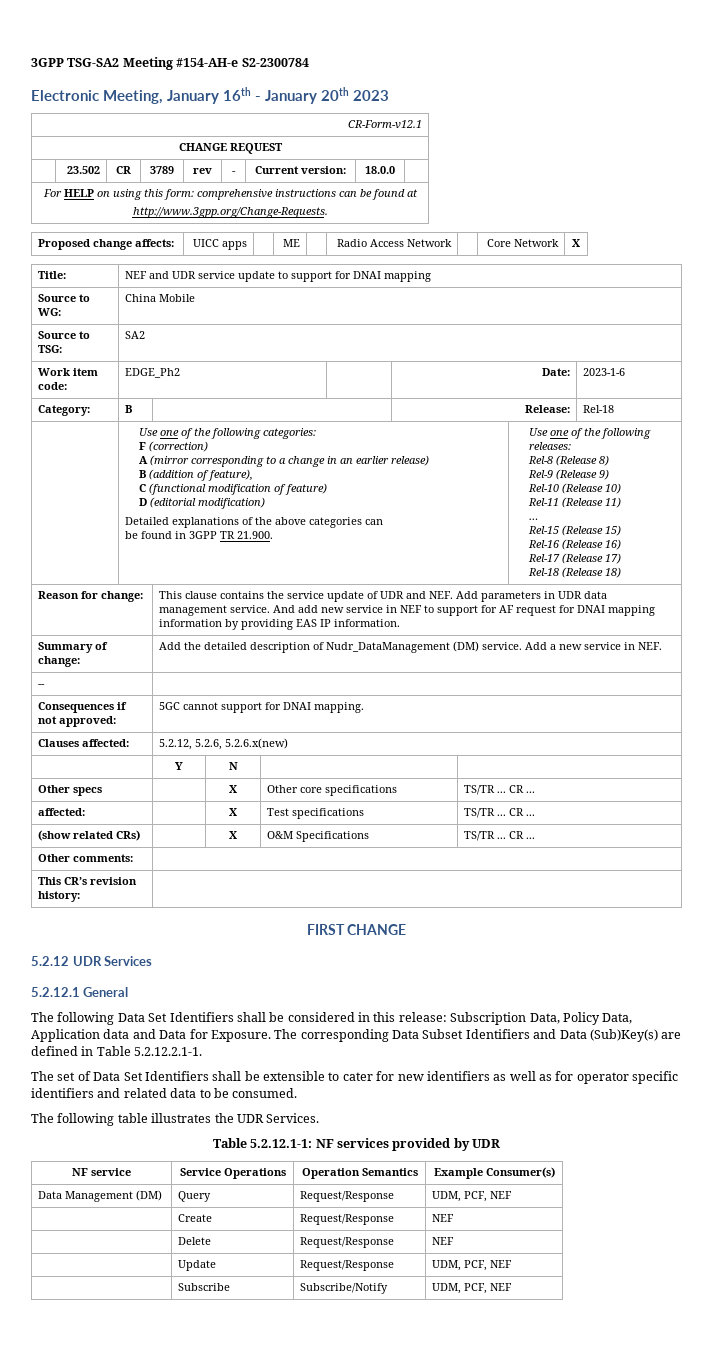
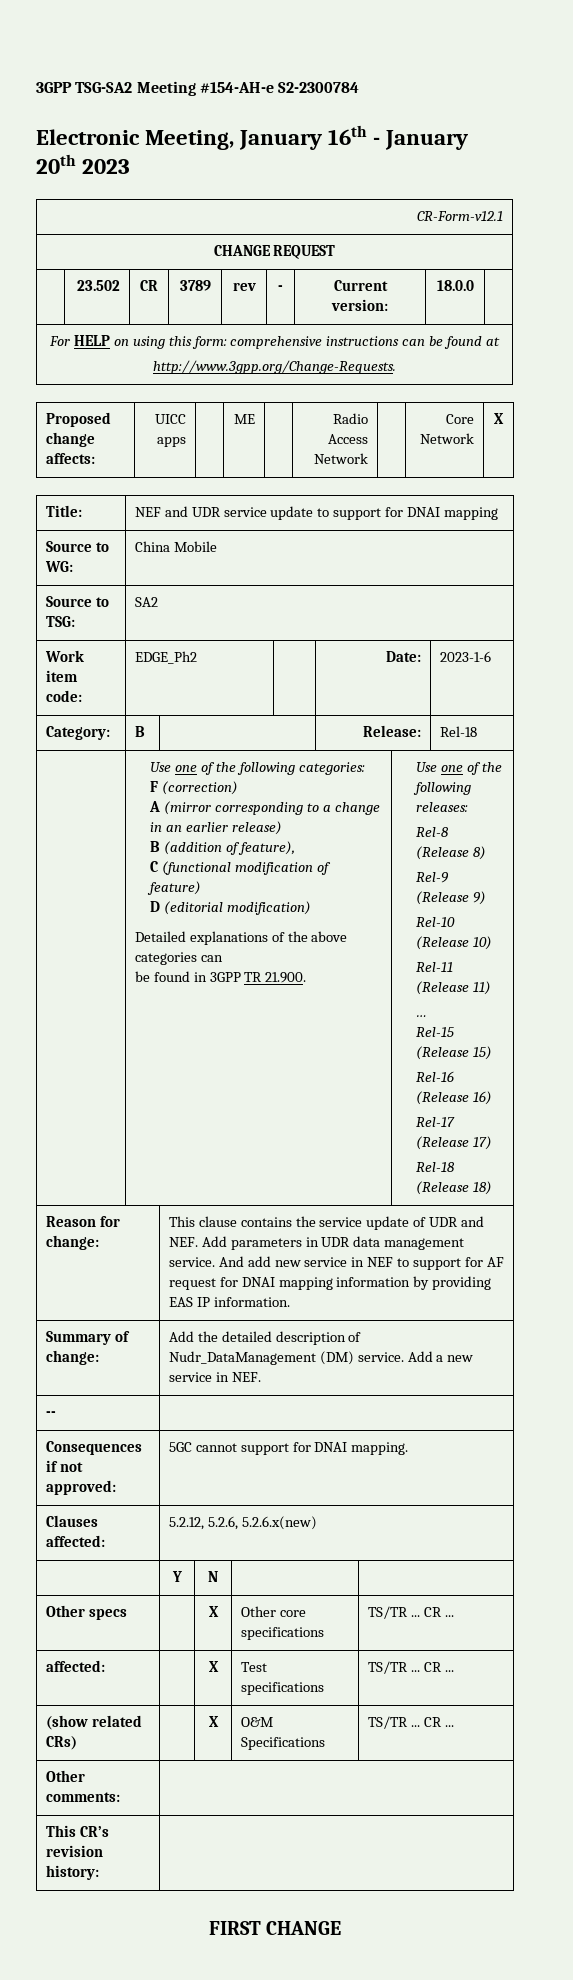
- 5.2.12 UDR Services
- 5.2.12.1 General
- The following Data Set Identifiers shall be considered in this release: Subscription Data, Policy Data, Application data and Data for Exposure. The corresponding Data Subset Identifiers and Data (Sub)Key(s) are defined in Table 5.2.12.2.1-1.
- The set of Data Set Identifiers shall be extensible to cater for new identifiers as well as for operator specific identifiers and related data to be consumed.
- The following table illustrates the UDR Services.
- Table 5.2.12.1-1: NF services provided by UDR
- NF service | Service Operations | Operation Semantics | Example Consumer(s)
- Data Management (DM) | Query | Request/Response | UDM, PCF, NEF
- | Create | Request/Response | NEF
- | Delete | Request/Response | NEF
- | Update | Request/Response | UDM, PCF, NEF
- | Subscribe | Subscribe/Notify | UDM, PCF, NEF

